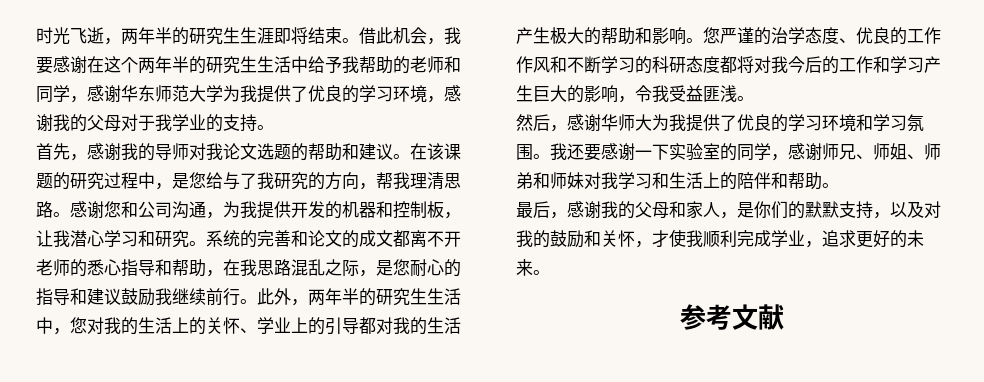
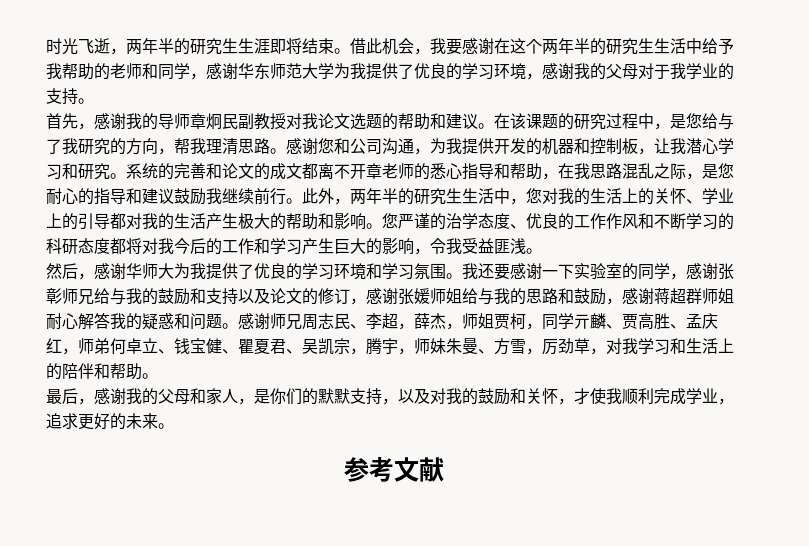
- 首先，感谢我的导师对我论文选题的帮助和建议。
+ 首先，感谢我的导师章炯民副教授对我论文选题的帮助和建议。
- 系统的完善和论文的成文都离不开老师的悉心指导和帮助，在我思路混乱之际，是您耐心的指导和建议鼓励我继续前行。
+ 系统的完善和论文的成文都离不开章老师的悉心指导和帮助，在我思路混乱之际，是您耐心的指导和建议鼓励我继续前行。
- 我还要感谢一下实验室的同学，感谢师兄、师姐、师弟和师妹对我学习和生活上的陪伴和帮助。
+ 我还要感谢一下实验室的同学，感谢张彰师兄给与我的鼓励和支持以及论文的修订，感谢张媛师姐给与我的思路和鼓励，感谢蒋超群师姐耐心解答我的疑惑和问题。感谢师兄周志民、李超，薛杰，师姐贾柯，同学亓麟、贾高胜、孟庆红，师弟何卓立、钱宝健、瞿夏君、吴凯宗，腾宇，师妹朱曼、方雪，厉劲草，对我学习和生活上的陪伴和帮助。

